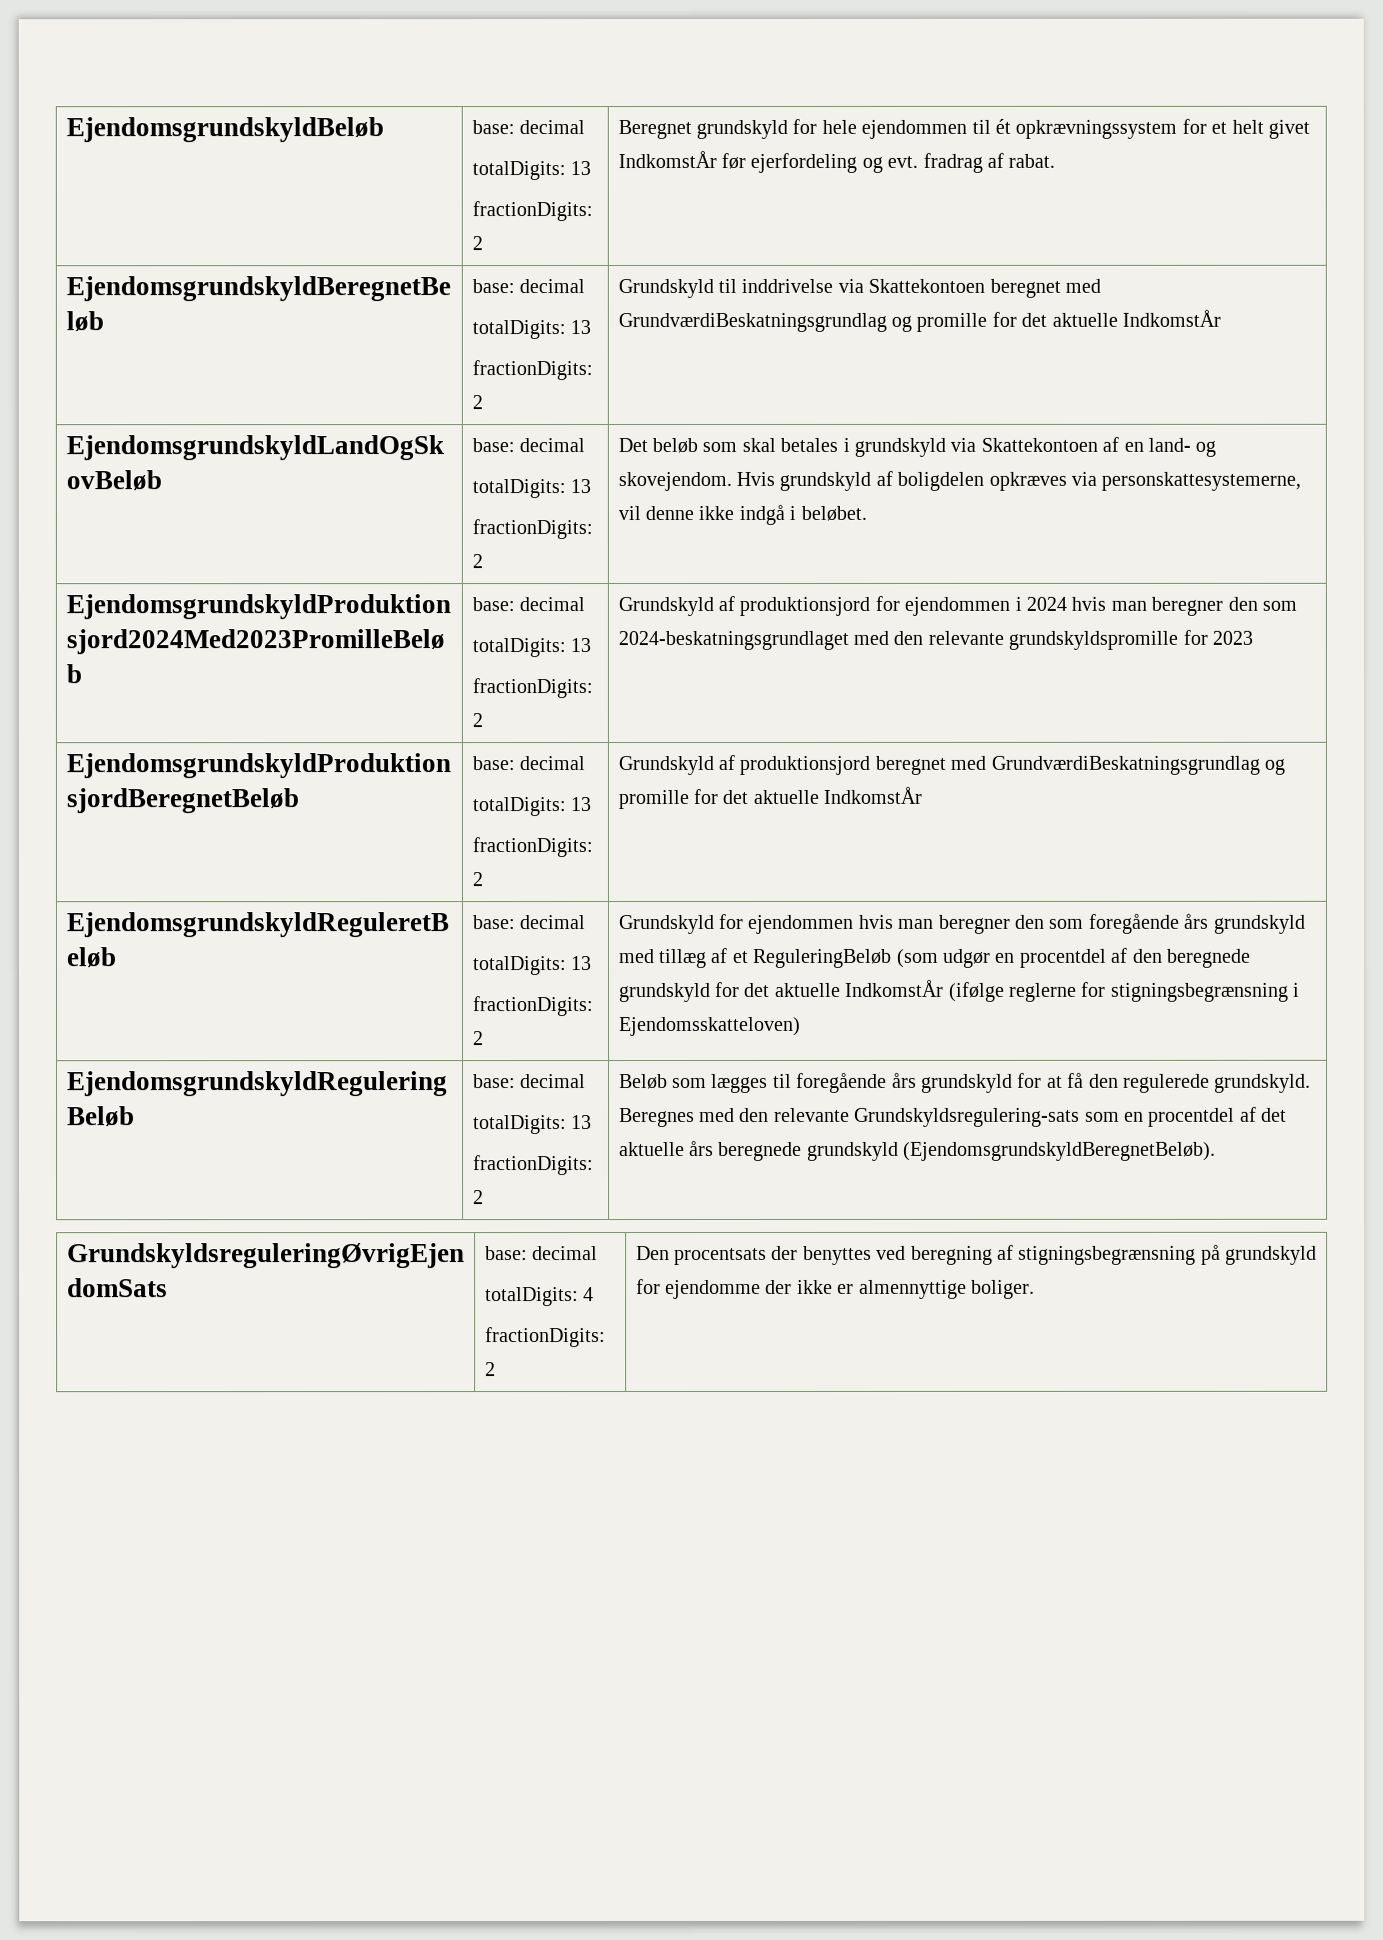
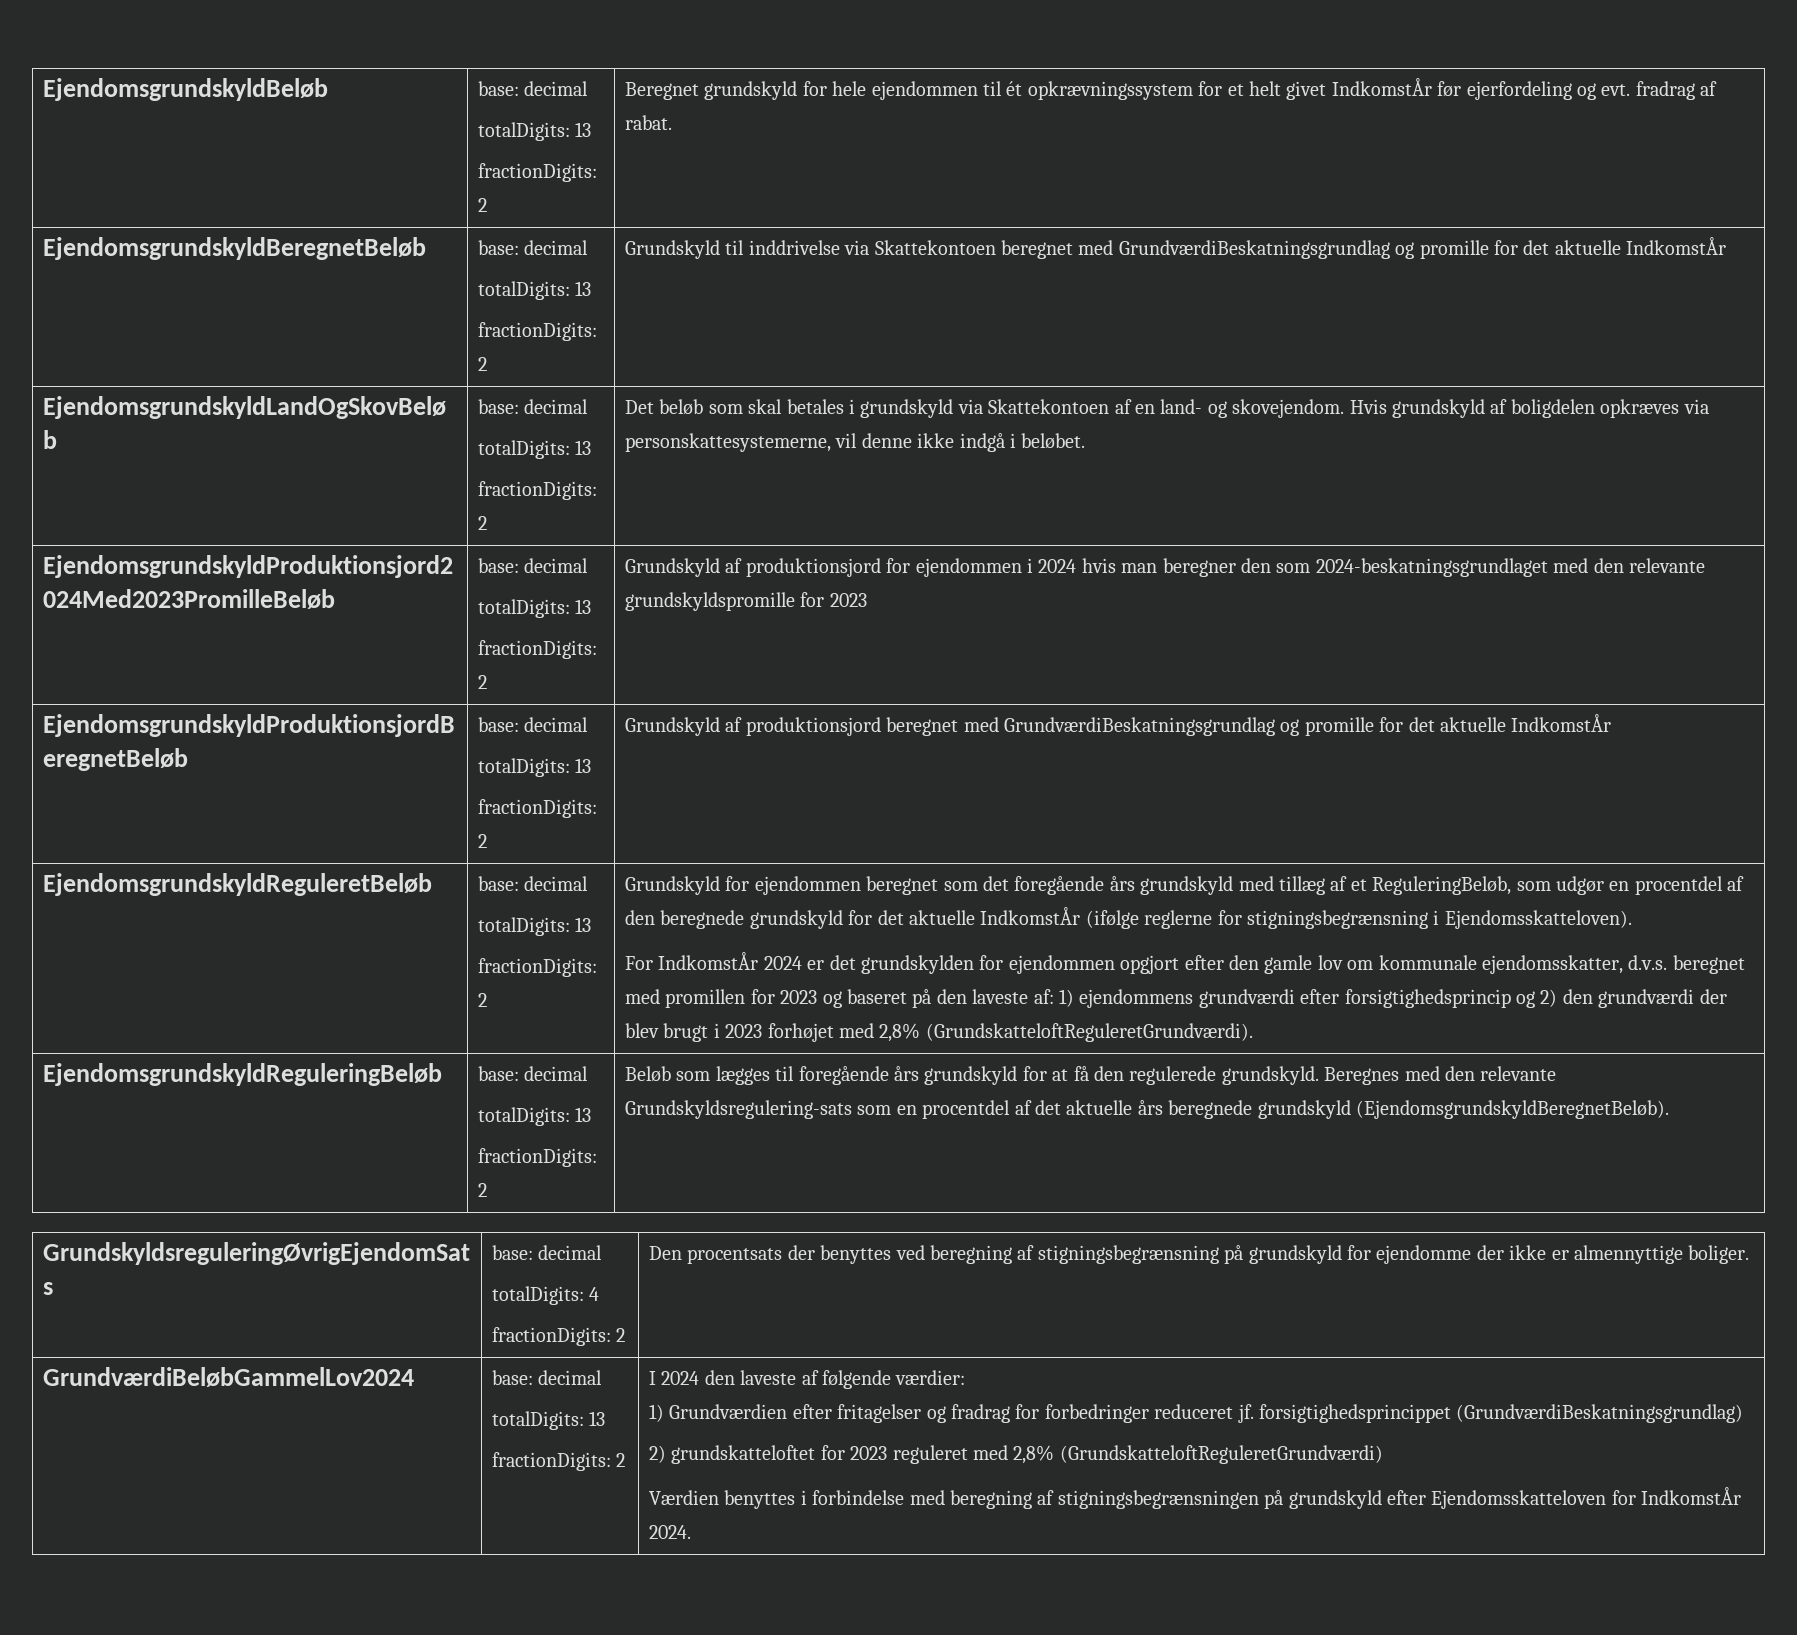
- Grundskyld for ejendommen hvis man beregner den som foregående års grundskyld med tillæg af et ReguleringBeløb (som udgør en procentdel af den beregnede grundskyld for det aktuelle IndkomstÅr (ifølge reglerne for stigningsbegrænsning i Ejendomsskatteloven)
+ Grundskyld for ejendommen beregnet som det foregående års grundskyld med tillæg af et ReguleringBeløb, som udgør en procentdel af den beregnede grundskyld for det aktuelle IndkomstÅr (ifølge reglerne for stigningsbegrænsning i Ejendomsskatteloven).
+ For IndkomstÅr 2024 er det grundskylden for ejendommen opgjort efter den gamle lov om kommunale ejendomsskatter, d.v.s. beregnet med promillen for 2023 og baseret på den laveste af: 1) ejendommens grundværdi efter forsigtighedsprincip og 2) den grundværdi der blev brugt i 2023 forhøjet med 2,8% (GrundskatteloftReguleretGrundværdi).
+ GrundværdiBeløbGammelLov2024 | base: decimal
+ totalDigits: 13
+ fractionDigits: 2 | I 2024 den laveste af følgende værdier:
+ 1) Grundværdien efter fritagelser og fradrag for forbedringer reduceret jf. forsigtighedsprincippet (GrundværdiBeskatningsgrundlag)
+ 2) grundskatteloftet for 2023 reguleret med 2,8% (GrundskatteloftReguleretGrundværdi)
+ Værdien benyttes i forbindelse med beregning af stigningsbegrænsningen på grundskyld efter Ejendomsskatteloven for IndkomstÅr 2024.

